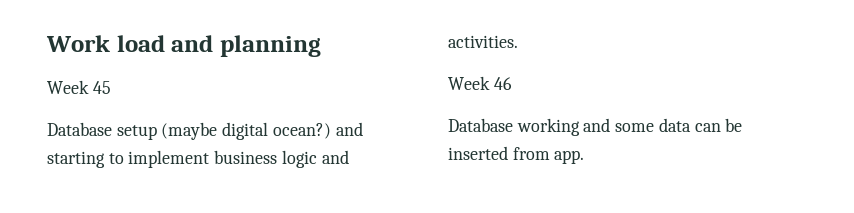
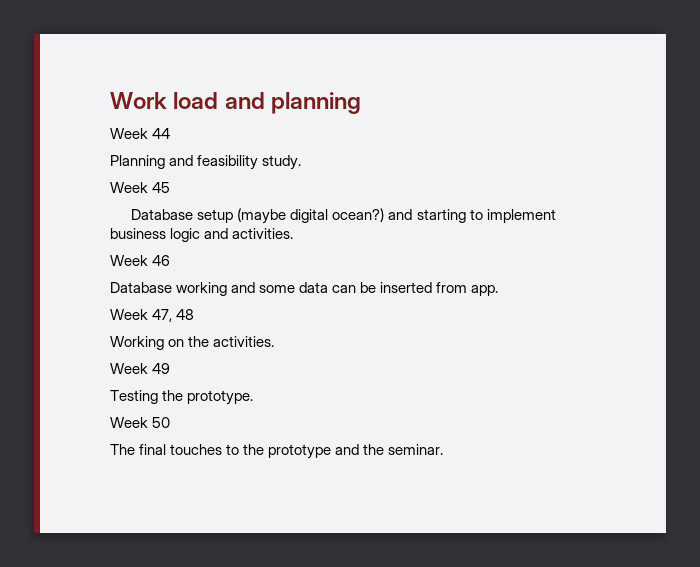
+ Week 44
+ Planning and feasibility study.
+ Week 47, 48
+ Working on the activities.
+ Week 49
+ Testing the prototype.
+ Week 50
+ The final touches to the prototype and the seminar.

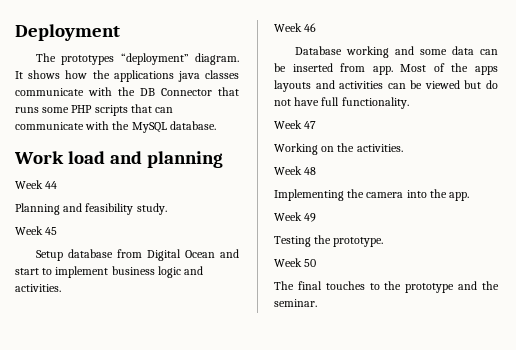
+ Deployment
+ The prototypes “deployment” diagram. It shows how the applications java classes communicate with the DB Connector that runs some PHP scripts that can communicate with the MySQL database.
- Database setup (maybe digital ocean?) and starting to implement business logic and activities.
+ Setup database from Digital Ocean and start to implement business logic and activities.
- Database working and some data can be inserted from app.
- Week 47, 48
+ Database working and some data can be inserted from app. Most of the apps layouts and activities can be viewed but do not have full functionality.
+ Week 47
+ Week 48
+ Implementing the camera into the app.

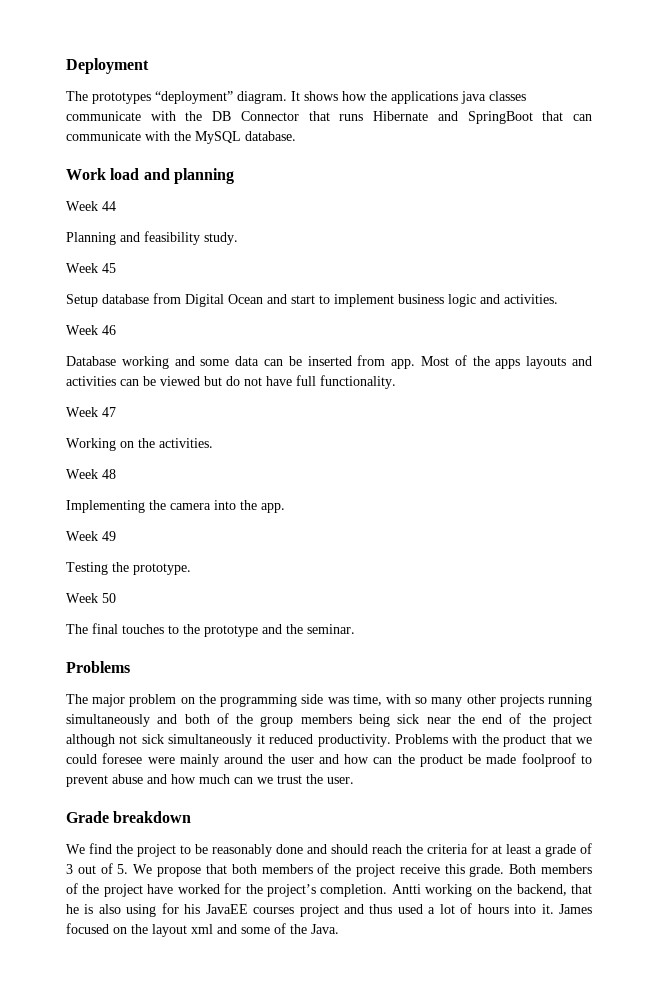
- It shows how the applications java classes communicate with the DB Connector that runs some PHP scripts that can communicate with the MySQL database.
+ It shows how the applications java classes communicate with the DB Connector that runs Hibernate and SpringBoot that can communicate with the MySQL database.
  The final touches to the prototype and the seminar.
+ Problems
+ The major problem on the programming side was time, with so many other projects running simultaneously and both of the group members being sick near the end of the project although not sick simultaneously it reduced productivity. Problems with the product that we could foresee were mainly around the user and how can the product be made foolproof to prevent abuse and how much can we trust the user.
+ Grade breakdown
+ We find the project to be reasonably done and should reach the criteria for at least a grade of 3 out of 5. We propose that both members of the project receive this grade. Both members of the project have worked for the project’s completion. Antti working on the backend, that he is also using for his JavaEE courses project and thus used a lot of hours into it. James focused on the layout xml and some of the Java.

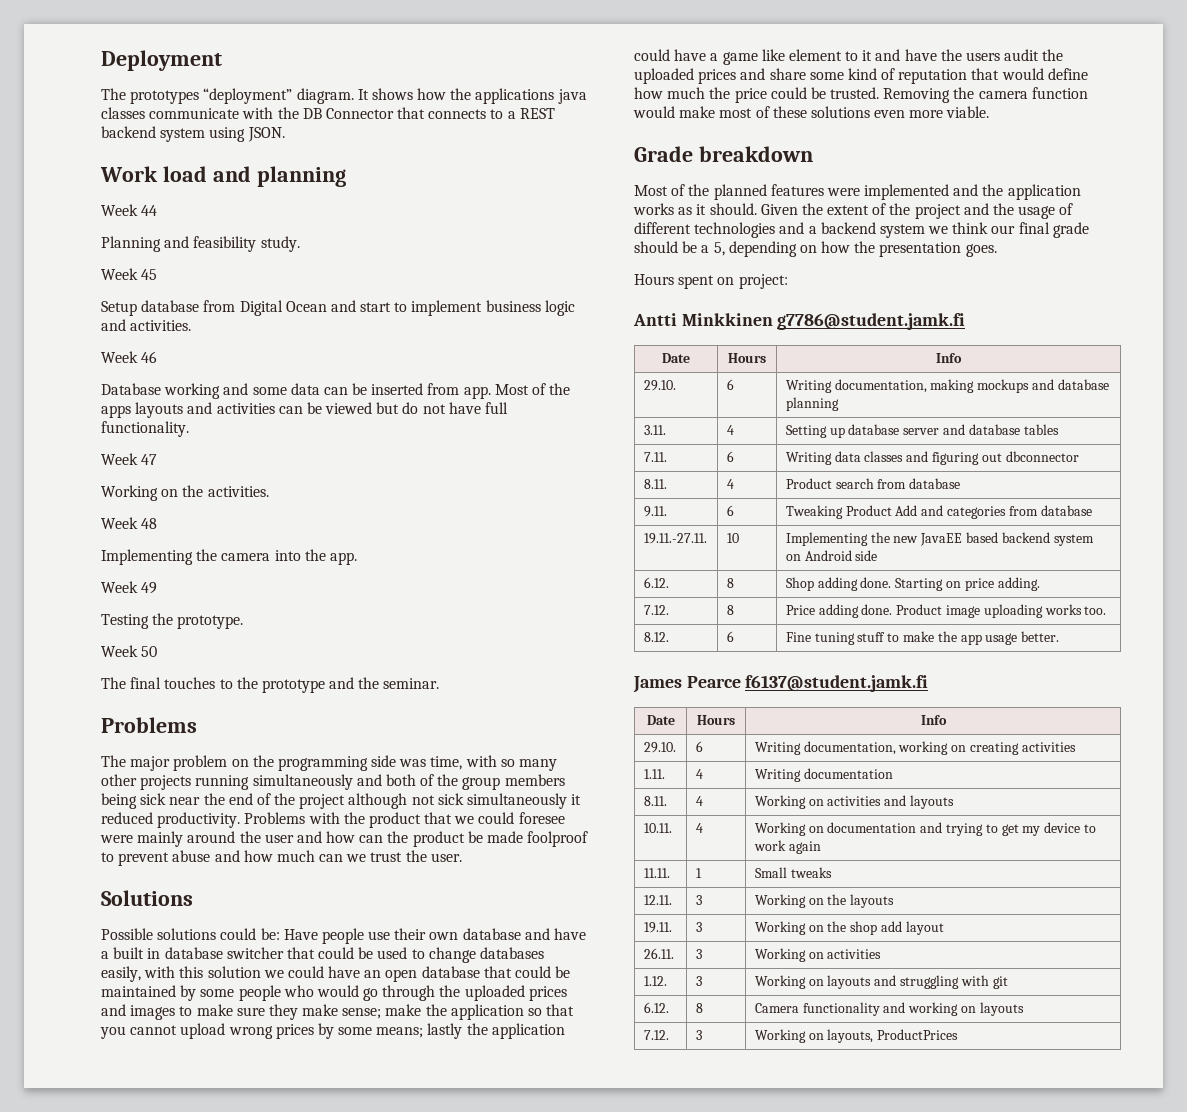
- It shows how the applications java classes communicate with the DB Connector that runs Hibernate and SpringBoot that can communicate with the MySQL database.
+ It shows how the applications java classes communicate with the DB Connector that connects to a REST backend system using JSON.
+ Solutions
+ Possible solutions could be: Have people use their own database and have a built in database switcher that could be used to change databases easily, with this solution we could have an open database that could be maintained by some people who would go through the uploaded prices and images to make sure they make sense; make the application so that you cannot upload wrong prices by some means; lastly the application could have a game like element to it and have the users audit the uploaded prices and share some kind of reputation that would define how much the price could be trusted. Removing the camera function would make most of these solutions even more viable.
  Grade breakdown
- We find the project to be reasonably done and should reach the criteria for at least a grade of 3 out of 5. We propose that both members of the project receive this grade. Both members of the project have worked for the project’s completion. Antti working on the backend, that he is also using for his JavaEE courses project and thus used a lot of hours into it. James focused on the layout xml and some of the Java.
+ Most of the planned features were implemented and the application works as it should. Given the extent of the project and the usage of different technologies and a backend system we think our final grade should be a 5, depending on how the presentation goes.
+ Hours spent on project:
+ Antti Minkkinen g7786@student.jamk.fi
+ Date | Hours | Info
+ 29.10. | 6 | Writing documentation, making mockups and database planning
+ 3.11. | 4 | Setting up database server and database tables
+ 7.11. | 6 | Writing data classes and figuring out dbconnector
+ 8.11. | 4 | Product search from database
+ 9.11. | 6 | Tweaking Product Add and categories from database
+ 19.11.-27.11. | 10 | Implementing the new JavaEE based backend system on Android side
+ 6.12. | 8 | Shop adding done. Starting on price adding.
+ 7.12. | 8 | Price adding done. Product image uploading works too.
+ 8.12. | 6 | Fine tuning stuff to make the app usage better.
+ James Pearce f6137@student.jamk.fi
+ Date | Hours | Info
+ 29.10. | 6 | Writing documentation, working on creating activities
+ 1.11. | 4 | Writing documentation
+ 8.11. | 4 | Working on activities and layouts
+ 10.11. | 4 | Working on documentation and trying to get my device to work again
+ 11.11. | 1 | Small tweaks
+ 12.11. | 3 | Working on the layouts
+ 19.11. | 3 | Working on the shop add layout
+ 26.11. | 3 | Working on activities
+ 1.12. | 3 | Working on layouts and struggling with git
+ 6.12. | 8 | Camera functionality and working on layouts
+ 7.12. | 3 | Working on layouts, ProductPrices

